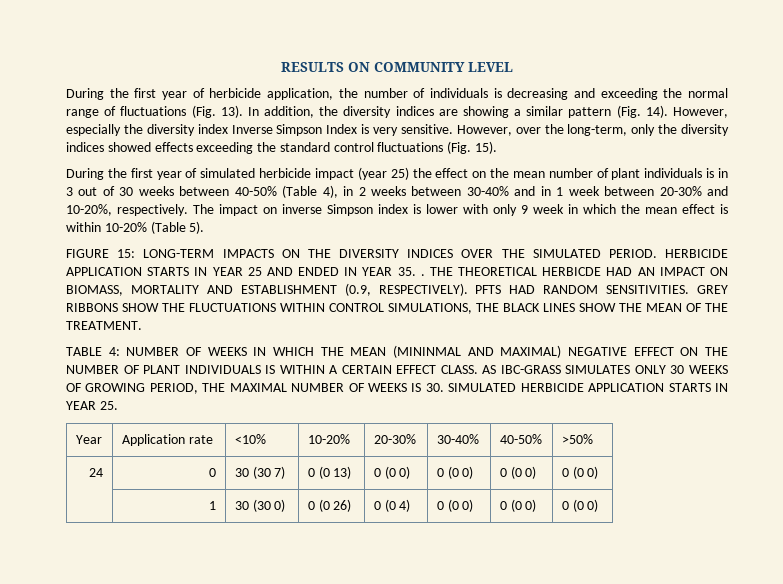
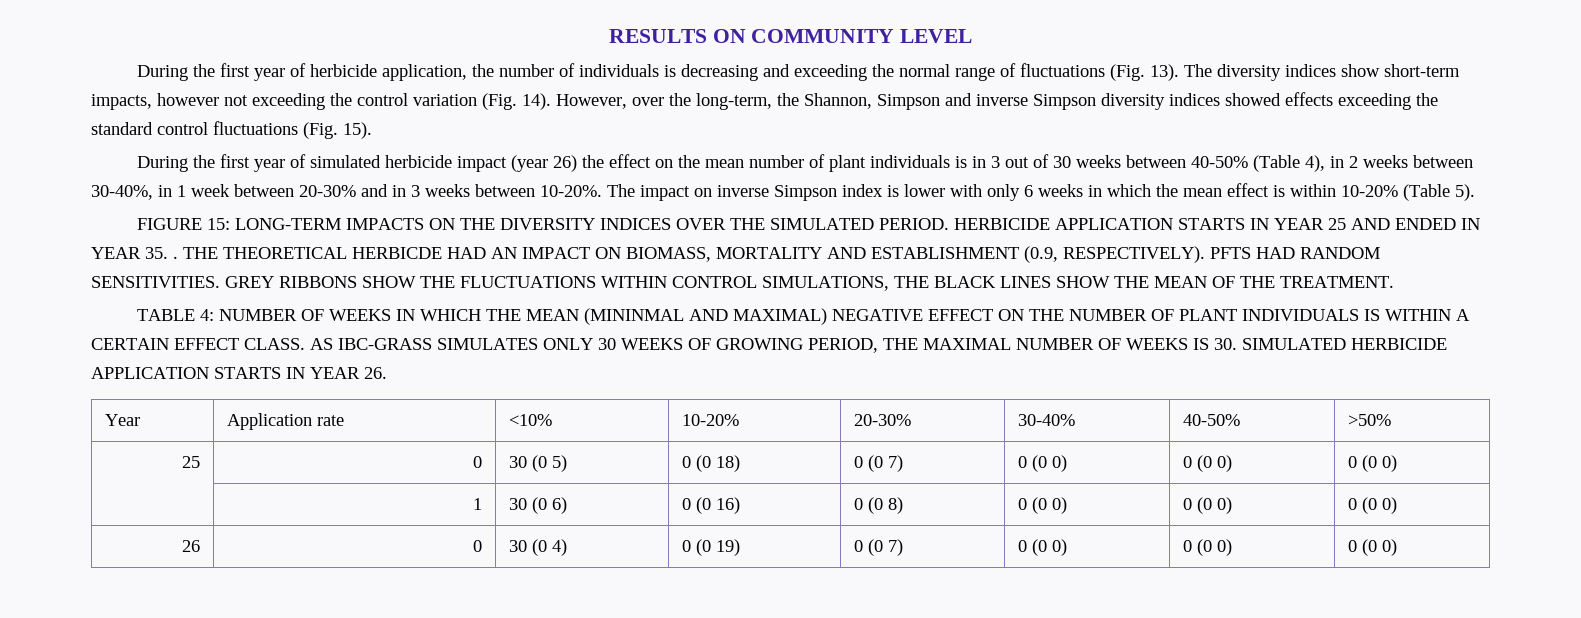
- In addition, the diversity indices are showing a similar pattern (Fig. 14). However, especially the diversity index Inverse Simpson Index is very sensitive. However, over the long-term, only the diversity indices showed effects exceeding the standard control fluctuations (Fig. 15).
+ The diversity indices show short-term impacts, however not exceeding the control variation (Fig. 14). However, over the long-term, the Shannon, Simpson and inverse Simpson diversity indices showed effects exceeding the standard control fluctuations (Fig. 15).
- During the first year of simulated herbicide impact (year 25) the effect on the mean number of plant individuals is in 3 out of 30 weeks between 40-50% (Table 4), in 2 weeks between 30-40% and in 1 week between 20-30% and 10-20%, respectively.
+ During the first year of simulated herbicide impact (year 26) the effect on the mean number of plant individuals is in 3 out of 30 weeks between 40-50% (Table 4), in 2 weeks between 30-40%, in 1 week between 20-30% and in 3 weeks between 10-20%.
- The impact on inverse Simpson index is lower with only 9 week in which the mean effect is within 10-20% (Table 5).
+ The impact on inverse Simpson index is lower with only 6 weeks in which the mean effect is within 10-20% (Table 5).
- AS IBC-GRASS SIMULATES ONLY 30 WEEKS OF GROWING PERIOD, THE MAXIMAL NUMBER OF WEEKS IS 30. SIMULATED HERBICIDE APPLICATION STARTS IN YEAR 25.
+ AS IBC-GRASS SIMULATES ONLY 30 WEEKS OF GROWING PERIOD, THE MAXIMAL NUMBER OF WEEKS IS 30. SIMULATED HERBICIDE APPLICATION STARTS IN YEAR 26.
- 24 | 0 | 30 (30 7) | 0 (0 13) | 0 (0 0) | 0 (0 0) | 0 (0 0) | 0 (0 0)
+ 25 | 0 | 30 (0 5) | 0 (0 18) | 0 (0 7) | 0 (0 0) | 0 (0 0) | 0 (0 0)
- | 1 | 30 (30 0) | 0 (0 26) | 0 (0 4) | 0 (0 0) | 0 (0 0) | 0 (0 0)
+ | 1 | 30 (0 6) | 0 (0 16) | 0 (0 8) | 0 (0 0) | 0 (0 0) | 0 (0 0)
+ 26 | 0 | 30 (0 4) | 0 (0 19) | 0 (0 7) | 0 (0 0) | 0 (0 0) | 0 (0 0)

